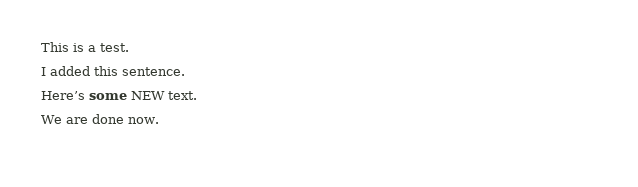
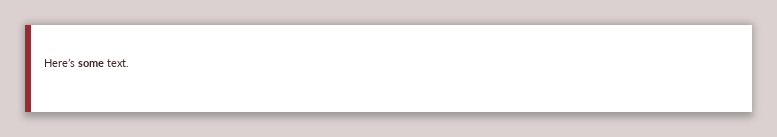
- This is a test.
- I added this sentence.
- Here’s some NEW text.
+ Here’s some text.
- We are done now.

